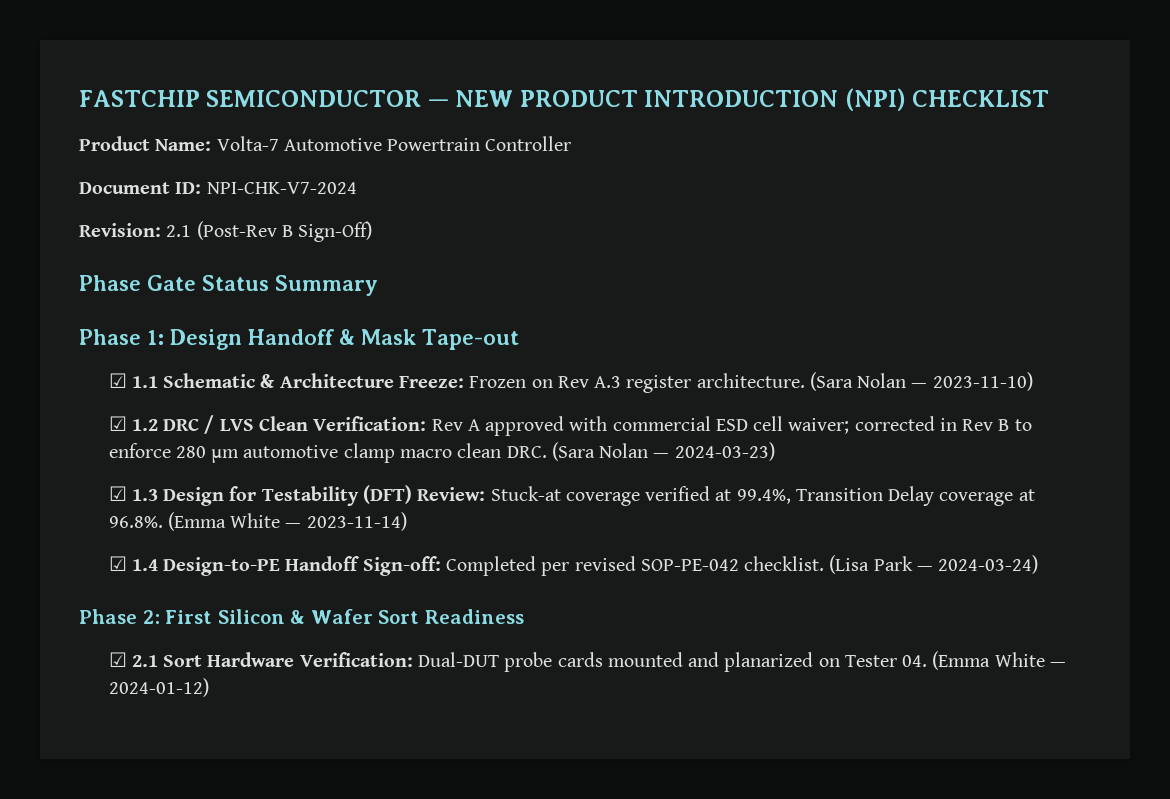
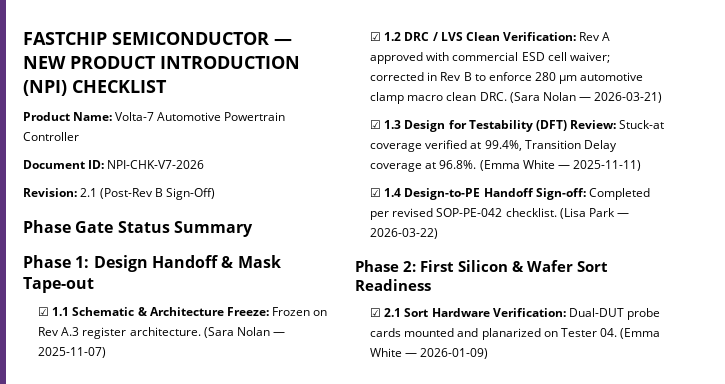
- Document ID: NPI-CHK-V7-2024
+ Document ID: NPI-CHK-V7-2026
- (Sara Nolan — 2023-11-10)
+ (Sara Nolan — 2025-11-07)
- ☑ 1.2 DRC / LVS Clean Verification: Rev A approved with commercial ESD cell waiver; corrected in Rev B to enforce 280 µm automotive clamp macro clean DRC. (Sara Nolan — 2024-03-23)
+ ☑ 1.2 DRC / LVS Clean Verification: Rev A approved with commercial ESD cell waiver; corrected in Rev B to enforce 280 µm automotive clamp macro clean DRC. (Sara Nolan — 2026-03-21)
- ☑ 1.3 Design for Testability (DFT) Review: Stuck-at coverage verified at 99.4%, Transition Delay coverage at 96.8%. (Emma White — 2023-11-14)
+ ☑ 1.3 Design for Testability (DFT) Review: Stuck-at coverage verified at 99.4%, Transition Delay coverage at 96.8%. (Emma White — 2025-11-11)
- (Lisa Park — 2024-03-24)
+ (Lisa Park — 2026-03-22)
- ☑ 2.1 Sort Hardware Verification: Dual-DUT probe cards mounted and planarized on Tester 04. (Emma White — 2024-01-12)
+ ☑ 2.1 Sort Hardware Verification: Dual-DUT probe cards mounted and planarized on Tester 04. (Emma White — 2026-01-09)

